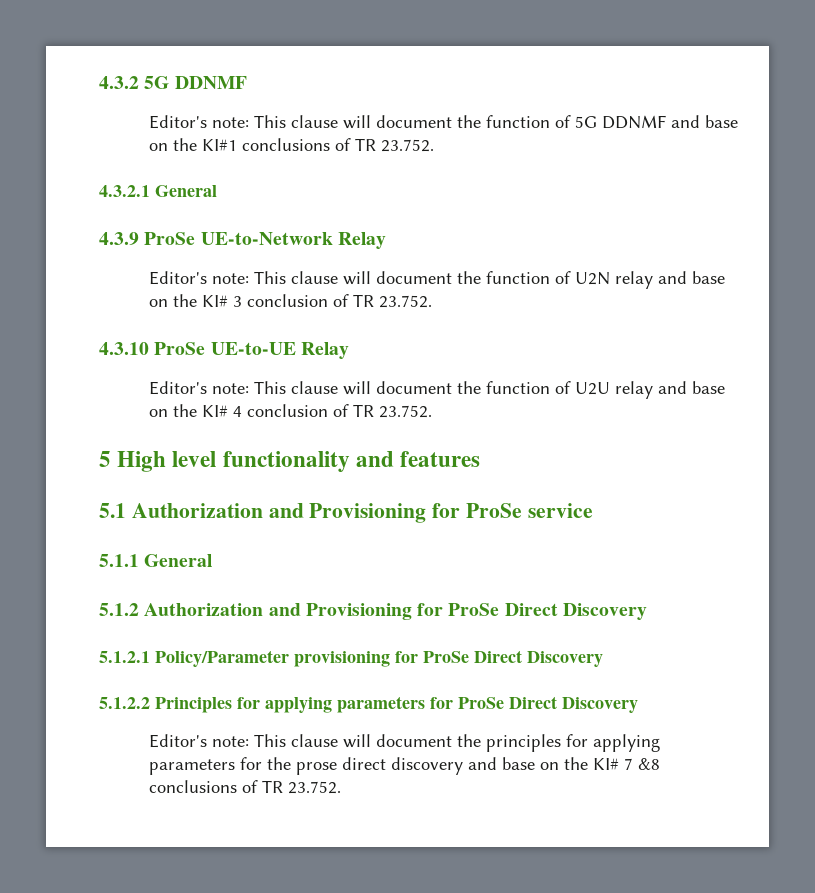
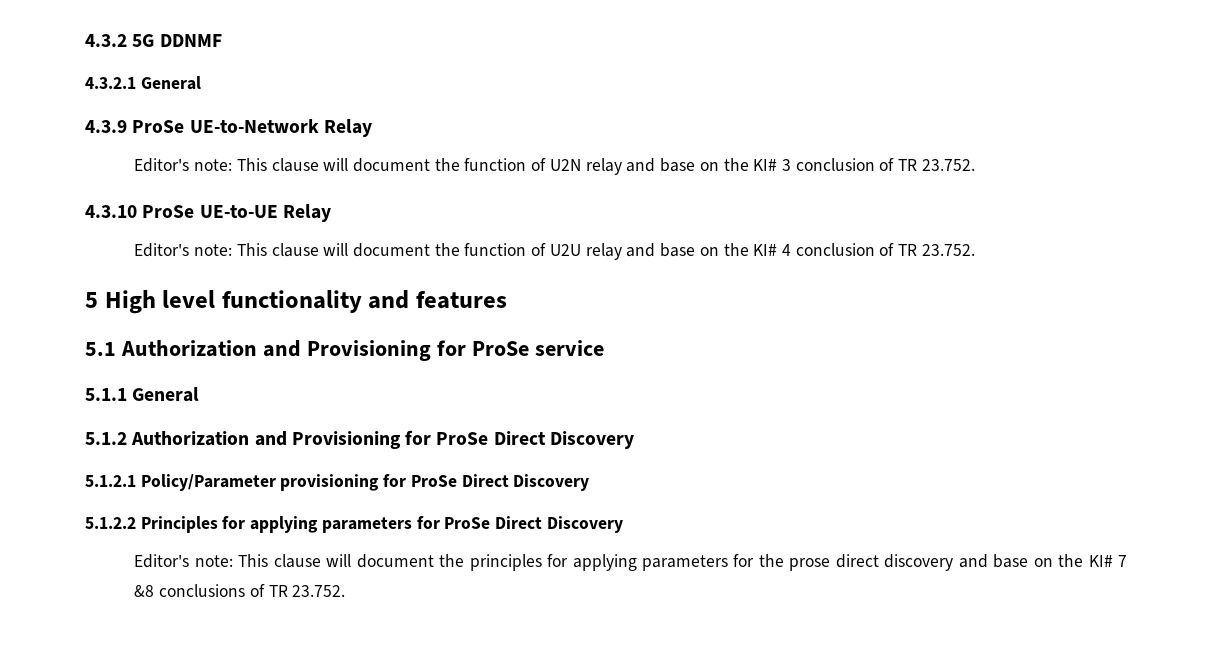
- Editor's note: This clause will document the function of 5G DDNMF and base on the KI#1 conclusions of TR 23.752.

